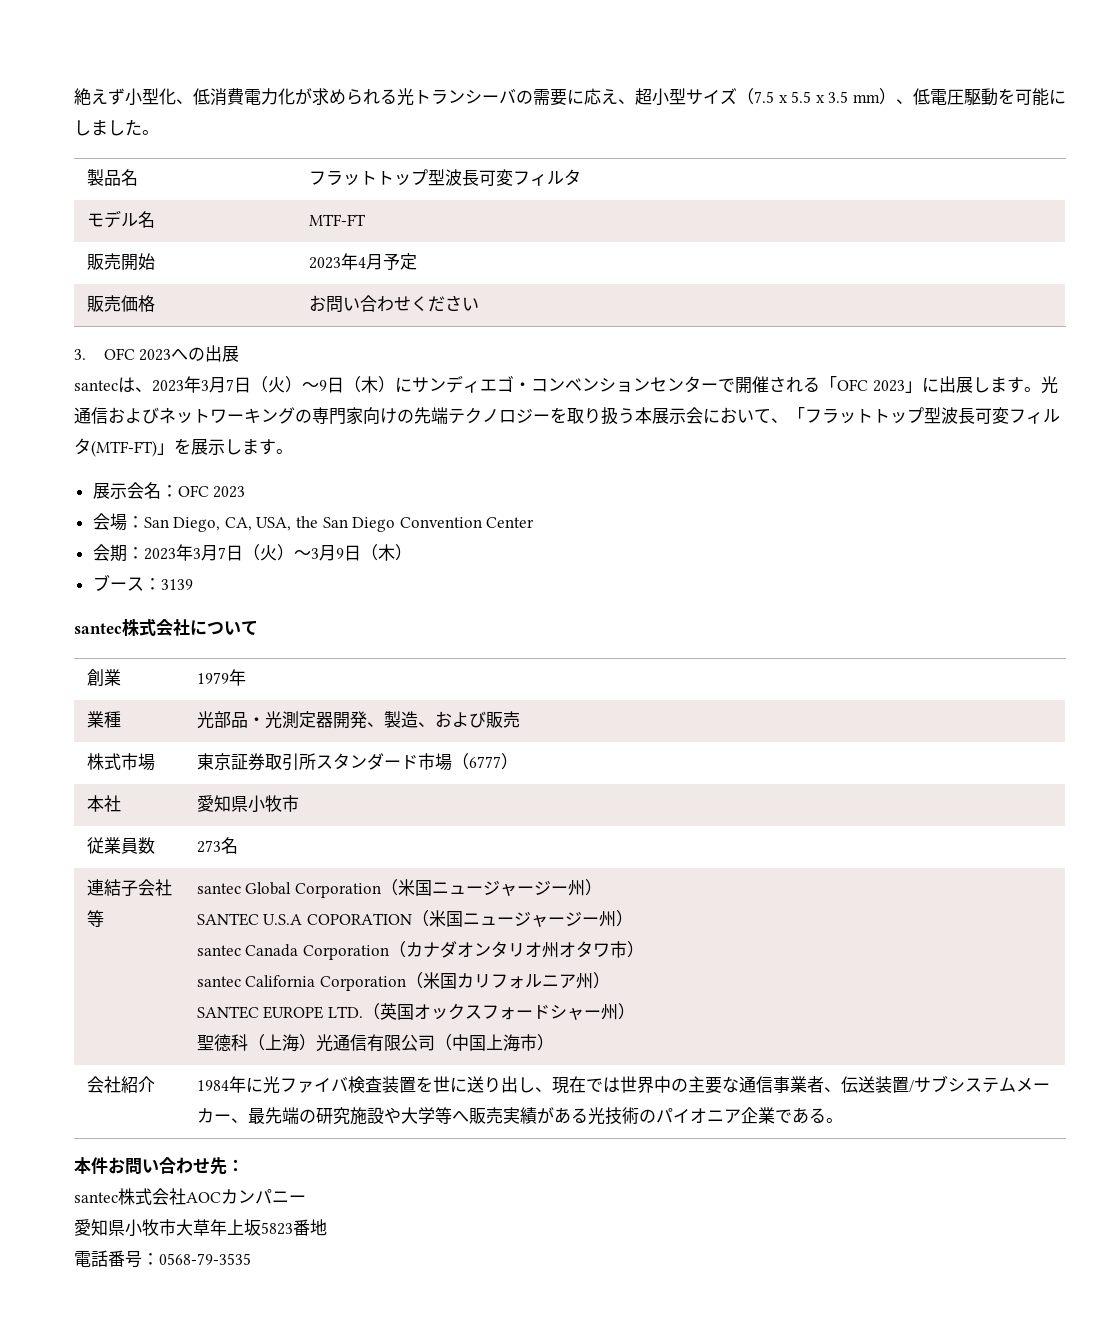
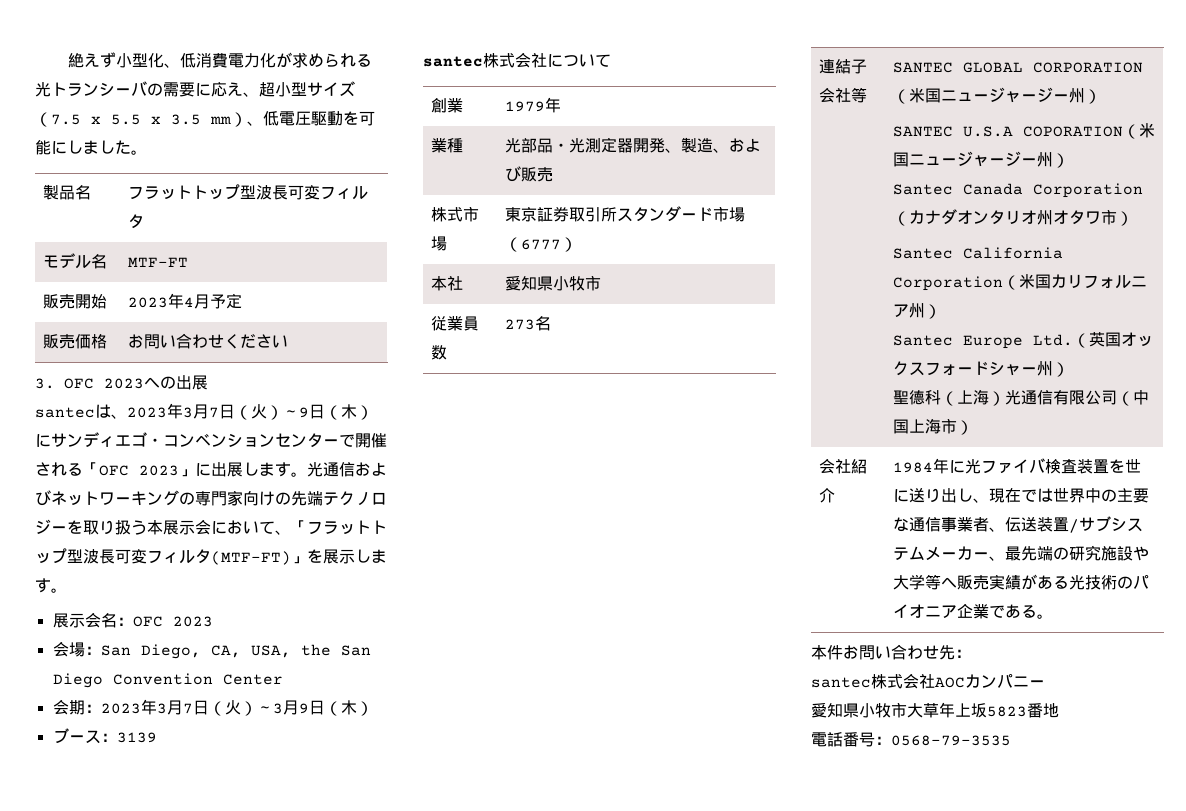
- santec Global Corporation（米国ニュージャージー州）
+ SANTEC GLOBAL CORPORATION（米国ニュージャージー州）
- santec Canada Corporation（カナダオンタリオ州オタワ市）
+ Santec Canada Corporation（カナダオンタリオ州オタワ市）
- santec California Corporation（米国カリフォルニア州）
+ Santec California Corporation（米国カリフォルニア州）
- SANTEC EUROPE LTD.（英国オックスフォードシャー州）
+ Santec Europe Ltd.（英国オックスフォードシャー州）

